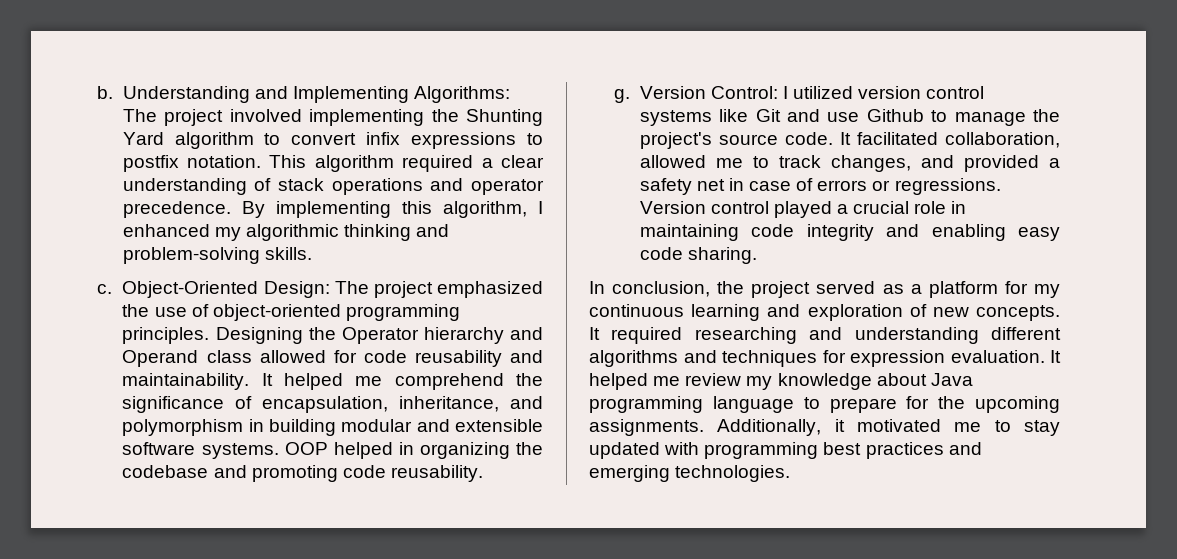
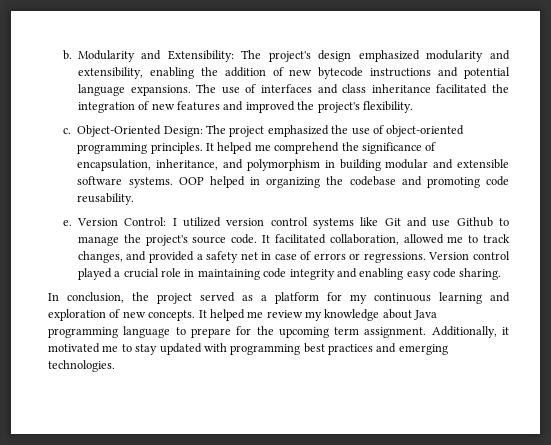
- Understanding and Implementing Algorithms: The project involved implementing the Shunting Yard algorithm to convert infix expressions to postfix notation. This algorithm required a clear understanding of stack operations and operator precedence. By implementing this algorithm, I enhanced my algorithmic thinking and problem-solving skills.
+ Modularity and Extensibility: The project's design emphasized modularity and extensibility, enabling the addition of new bytecode instructions and potential language expansions. The use of interfaces and class inheritance facilitated the integration of new features and improved the project's flexibility.
- Designing the Operator hierarchy and Operand class allowed for code reusability and maintainability.
- g.
+ e.
- It required researching and understanding different algorithms and techniques for expression evaluation. It helped me review my knowledge about Java programming language to prepare for the upcoming assignments.
+ It helped me review my knowledge about Java programming language to prepare for the upcoming term assignment.

